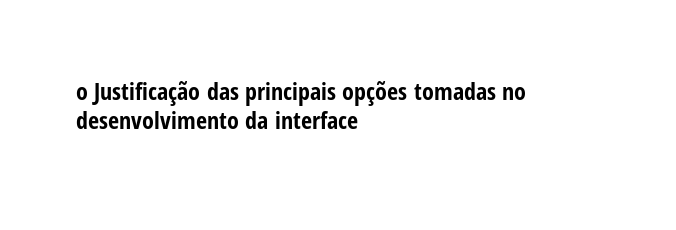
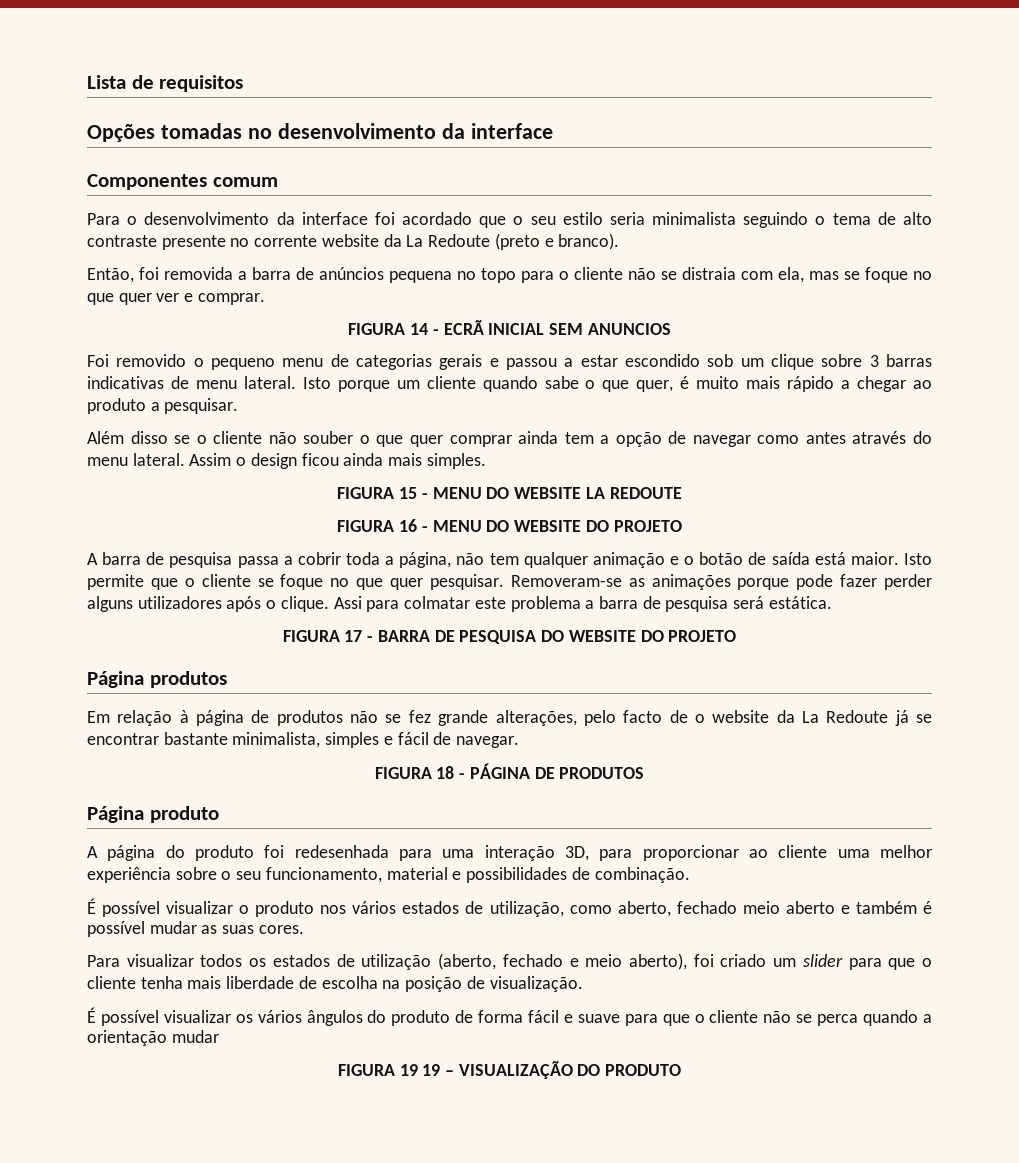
- o Justificação das principais opções tomadas no desenvolvimento da interface
+ Lista de requisitos
+ Opções tomadas no desenvolvimento da interface
+ Componentes comum
+ Para o desenvolvimento da interface foi acordado que o seu estilo seria minimalista seguindo o tema de alto contraste presente no corrente website da La Redoute (preto e branco).
+ Então, foi removida a barra de anúncios pequena no topo para o cliente não se distraia com ela, mas se foque no que quer ver e comprar.
+ FIGURA 14 - ECRÃ INICIAL SEM ANUNCIOS
+ Foi removido o pequeno menu de categorias gerais e passou a estar escondido sob um clique sobre 3 barras indicativas de menu lateral. Isto porque um cliente quando sabe o que quer, é muito mais rápido a chegar ao produto a pesquisar.
+ Além disso se o cliente não souber o que quer comprar ainda tem a opção de navegar como antes através do menu lateral. Assim o design ficou ainda mais simples.
+ FIGURA 15 - MENU DO WEBSITE LA REDOUTE
+ FIGURA 16 - MENU DO WEBSITE DO PROJETO
+ A barra de pesquisa passa a cobrir toda a página, não tem qualquer animação e o botão de saída está maior. Isto permite que o cliente se foque no que quer pesquisar. Removeram-se as animações porque pode fazer perder alguns utilizadores após o clique. Assi para colmatar este problema a barra de pesquisa será estática.
+ FIGURA 17 - BARRA DE PESQUISA DO WEBSITE DO PROJETO
+ Página produtos
+ Em relação à página de produtos não se fez grande alterações, pelo facto de o website da La Redoute já se encontrar bastante minimalista, simples e fácil de navegar.
+ FIGURA 18 - PÁGINA DE PRODUTOS
+ Página produto
+ A página do produto foi redesenhada para uma interação 3D, para proporcionar ao cliente uma melhor experiência sobre o seu funcionamento, material e possibilidades de combinação.
+ É possível visualizar o produto nos vários estados de utilização, como aberto, fechado meio aberto e também é possível mudar as suas cores.
+ Para visualizar todos os estados de utilização (aberto, fechado e meio aberto), foi criado um slider para que o cliente tenha mais liberdade de escolha na posição de visualização.
+ É possível visualizar os vários ângulos do produto de forma fácil e suave para que o cliente não se perca quando a orientação mudar
+ FIGURA 19 19 – VISUALIZAÇÃO DO PRODUTO

